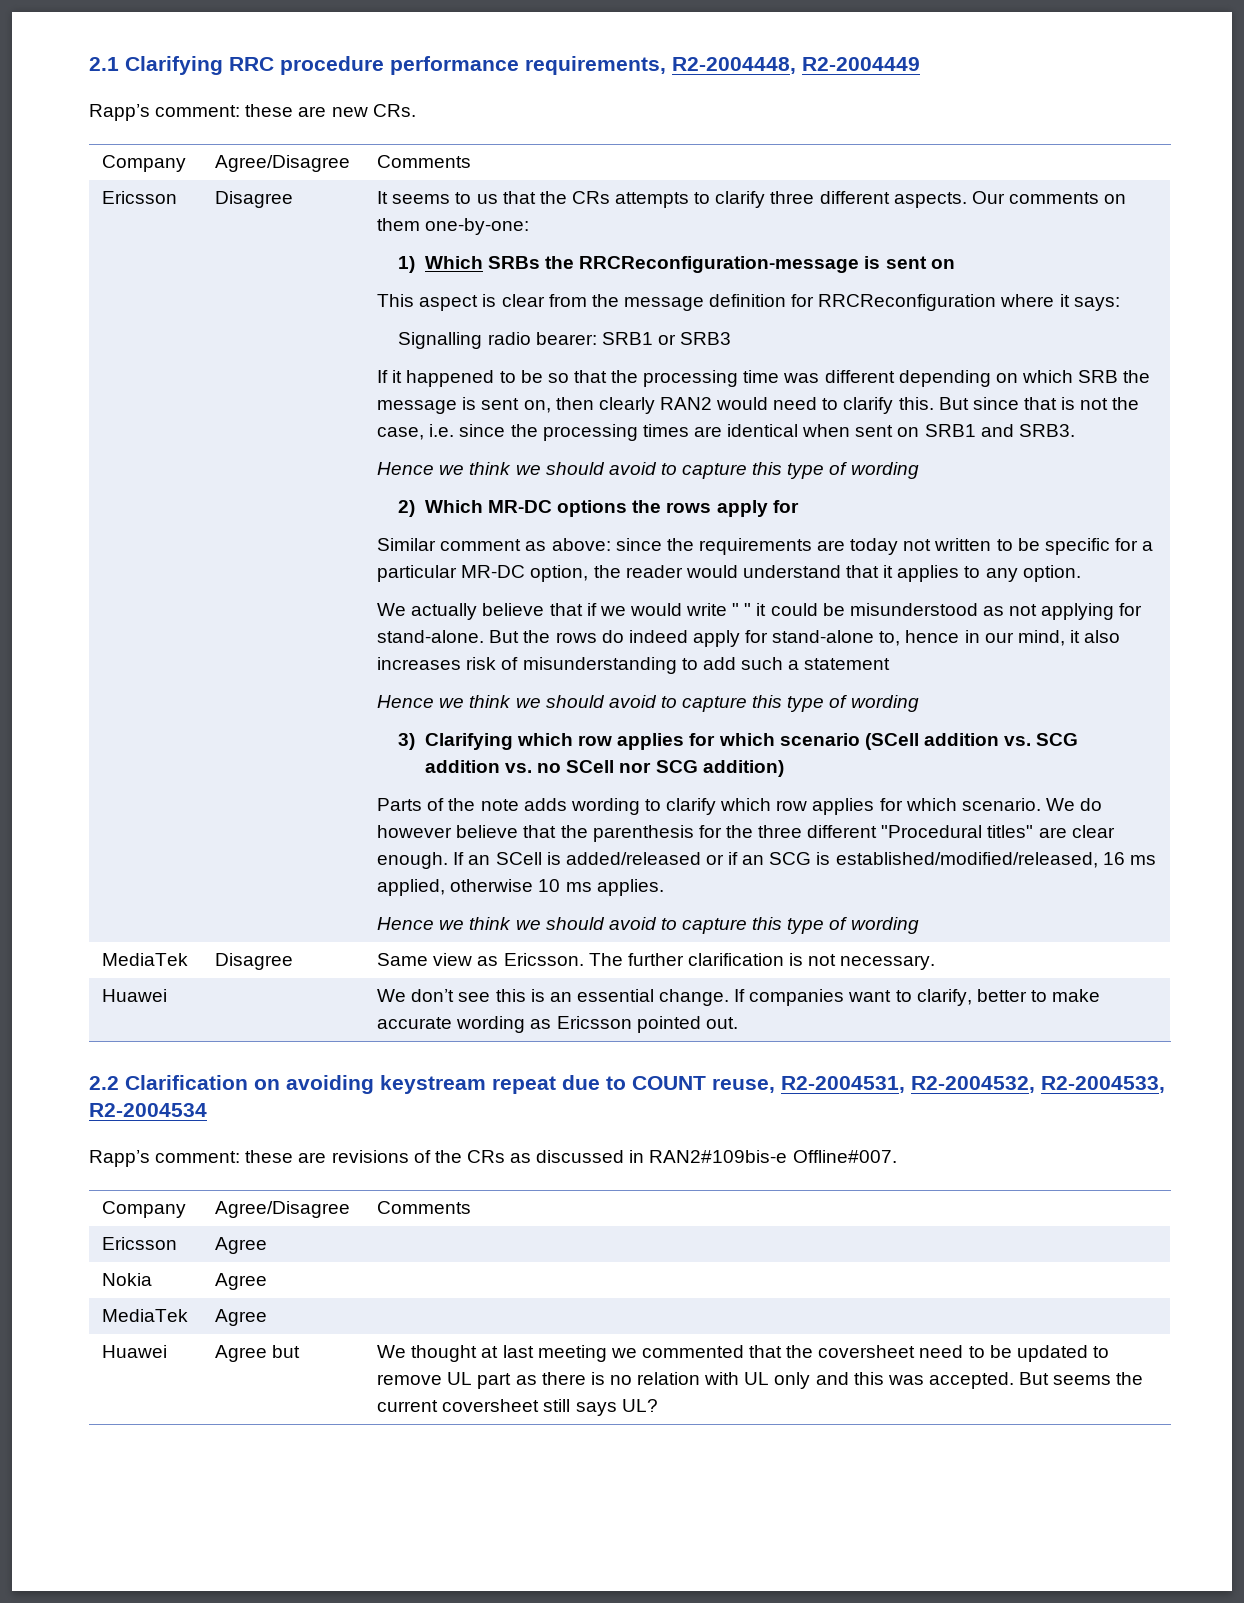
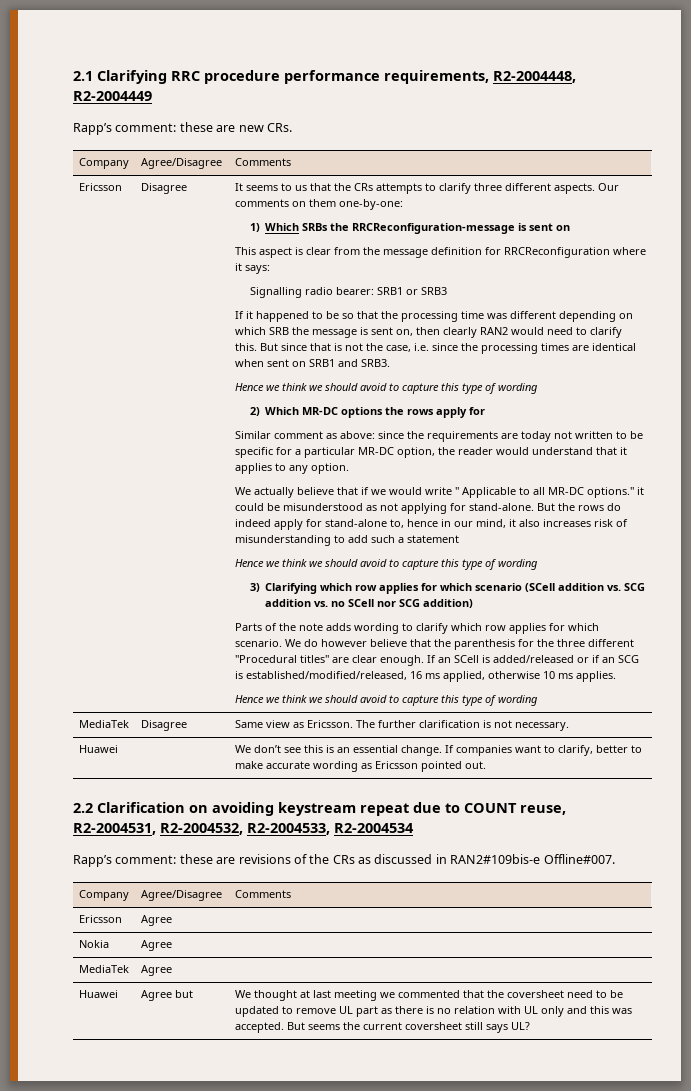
- We actually believe that if we would write " " it could be misunderstood as not applying for stand-alone.
+ We actually believe that if we would write " Applicable to all MR-DC options." it could be misunderstood as not applying for stand-alone.

